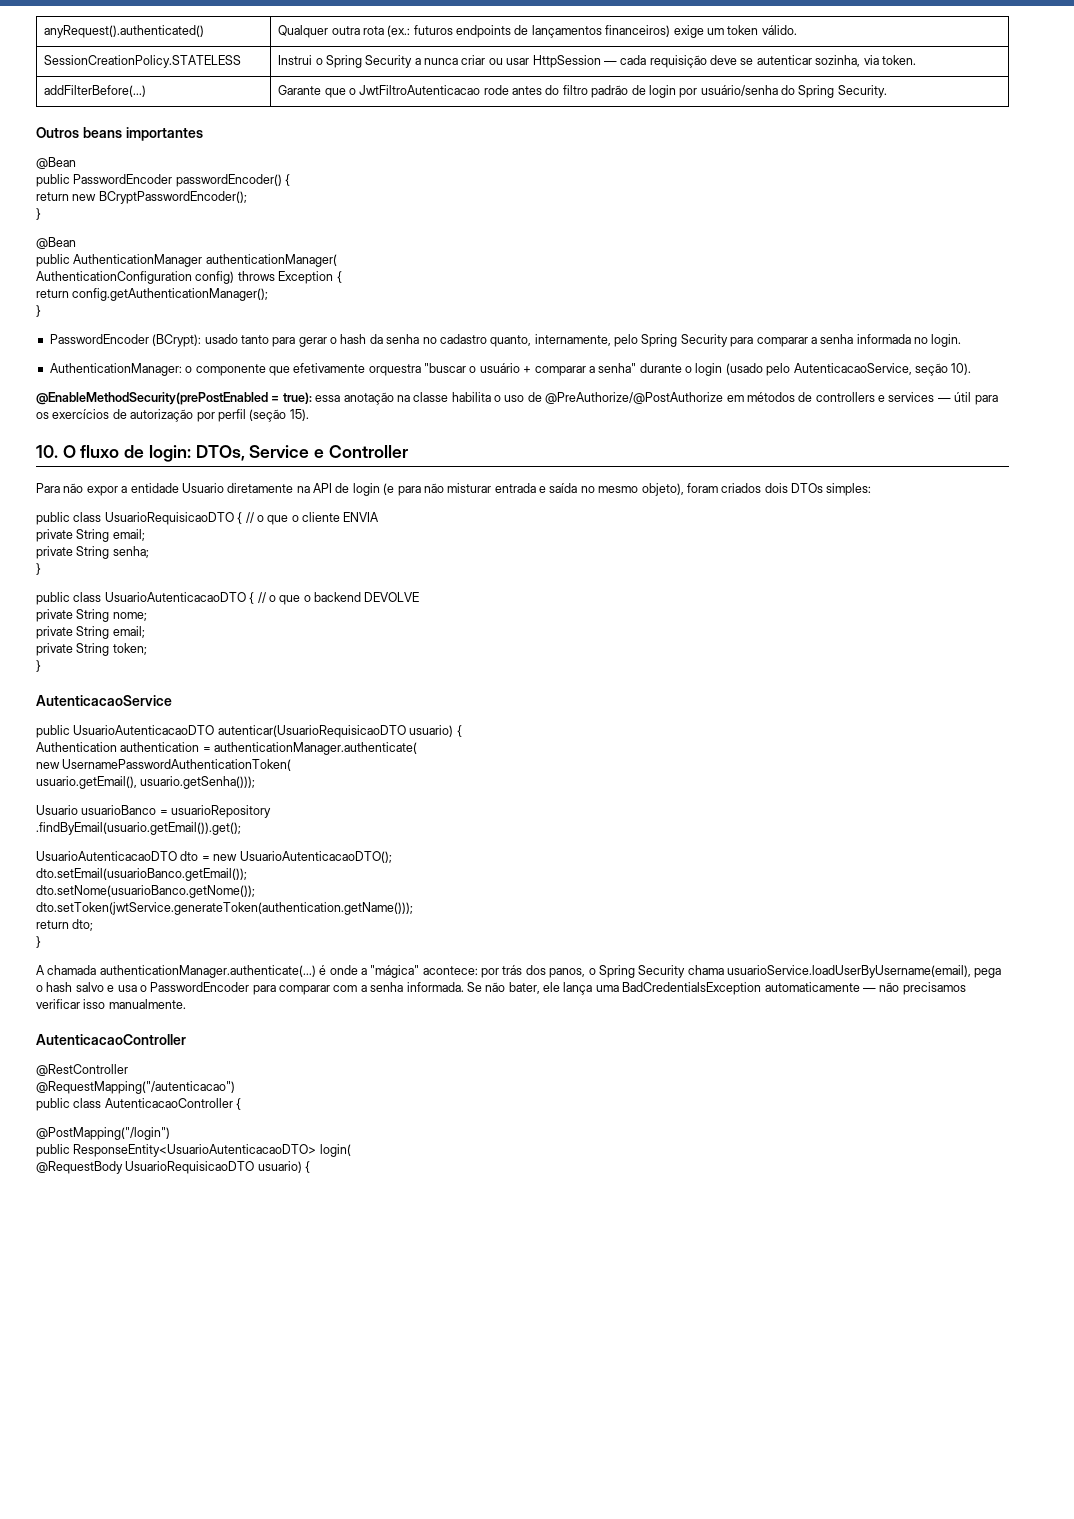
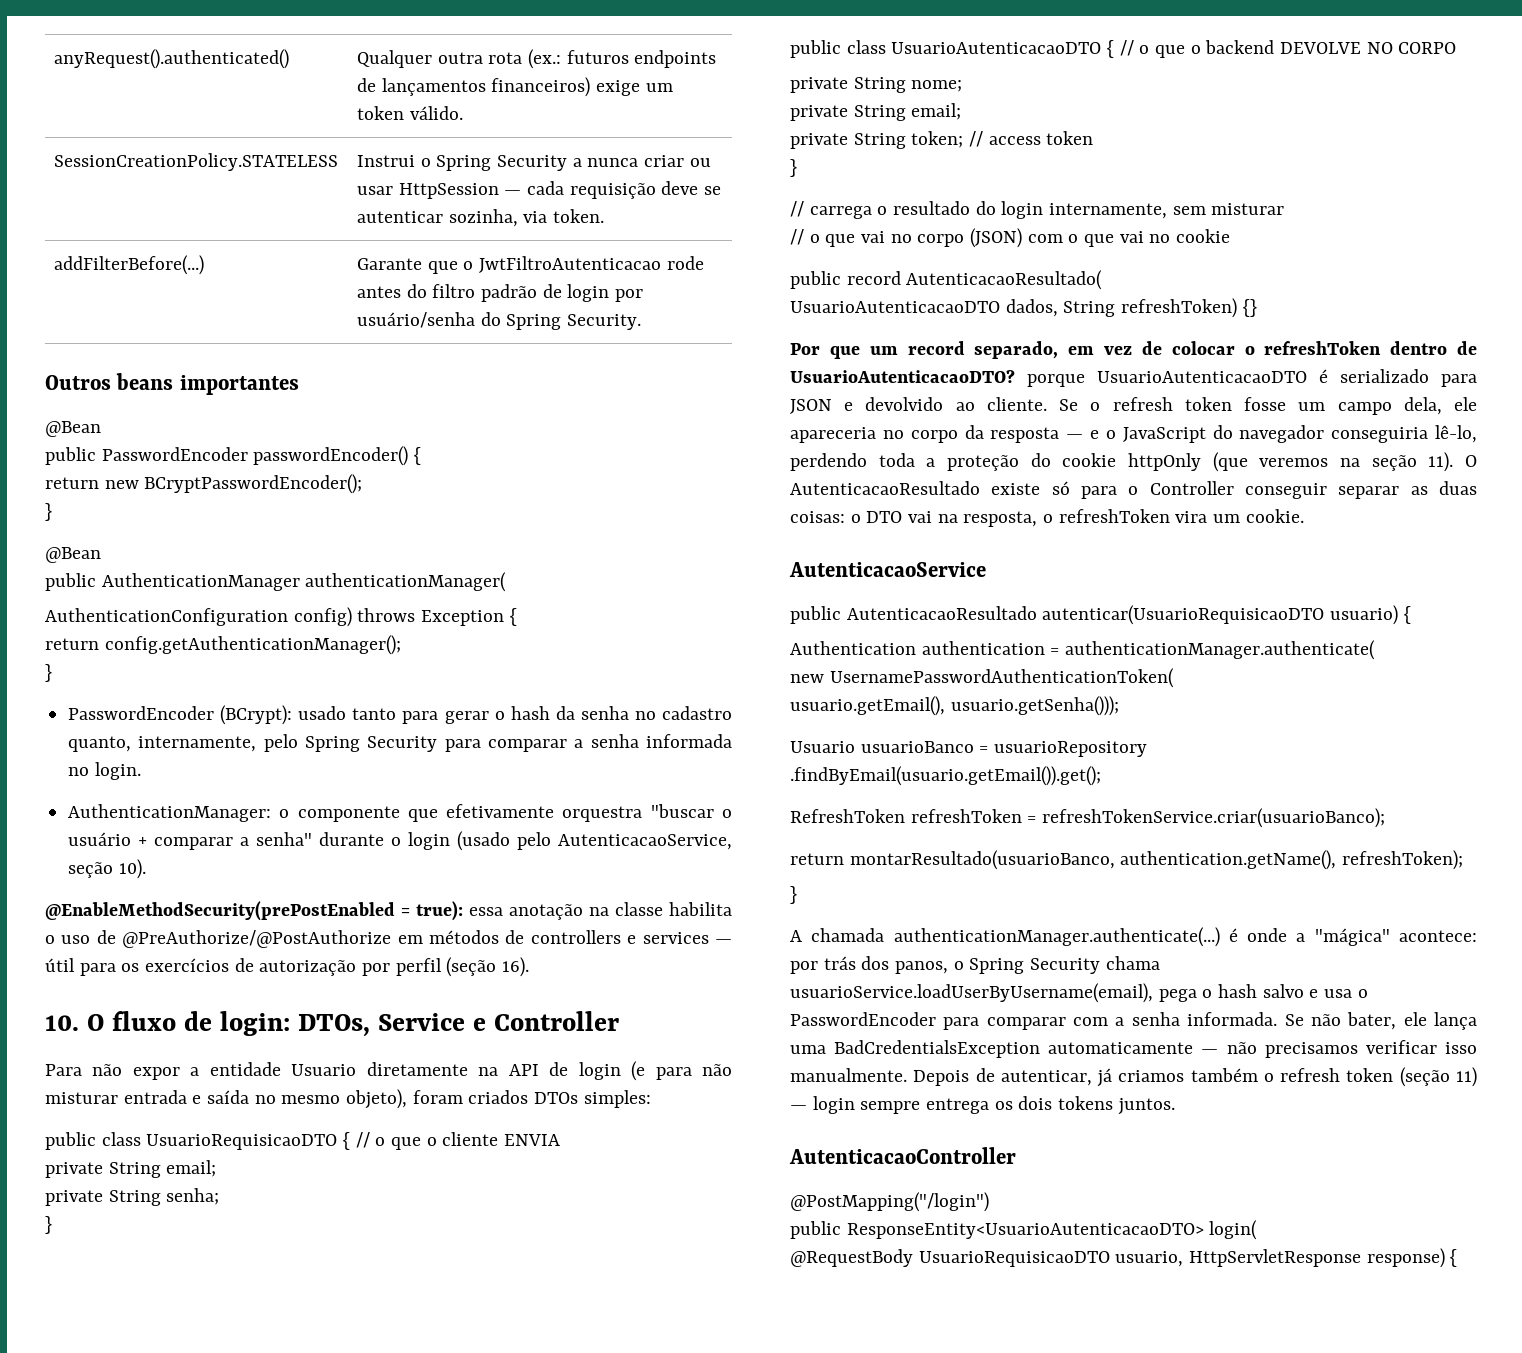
- @EnableMethodSecurity(prePostEnabled = true): essa anotação na classe habilita o uso de @PreAuthorize/@PostAuthorize em métodos de controllers e services — útil para os exercícios de autorização por perfil (seção 15).
+ @EnableMethodSecurity(prePostEnabled = true): essa anotação na classe habilita o uso de @PreAuthorize/@PostAuthorize em métodos de controllers e services — útil para os exercícios de autorização por perfil (seção 16).
- Para não expor a entidade Usuario diretamente na API de login (e para não misturar entrada e saída no mesmo objeto), foram criados dois DTOs simples:
+ Para não expor a entidade Usuario diretamente na API de login (e para não misturar entrada e saída no mesmo objeto), foram criados DTOs simples:
- public class UsuarioAutenticacaoDTO { // o que o backend DEVOLVE
+ public class UsuarioAutenticacaoDTO { // o que o backend DEVOLVE NO CORPO
- private String token;
+ private String token; // access token
  }
+ // carrega o resultado do login internamente, sem misturar
+ // o que vai no corpo (JSON) com o que vai no cookie
+ public record AutenticacaoResultado(
+ UsuarioAutenticacaoDTO dados, String refreshToken) {}
+ Por que um record separado, em vez de colocar o refreshToken dentro de UsuarioAutenticacaoDTO? porque UsuarioAutenticacaoDTO é serializado para JSON e devolvido ao cliente. Se o refresh token fosse um campo dela, ele apareceria no corpo da resposta — e o JavaScript do navegador conseguiria lê-lo, perdendo toda a proteção do cookie httpOnly (que veremos na seção 11). O AutenticacaoResultado existe só para o Controller conseguir separar as duas coisas: o DTO vai na resposta, o refreshToken vira um cookie.
- public UsuarioAutenticacaoDTO autenticar(UsuarioRequisicaoDTO usuario) {
+ public AutenticacaoResultado autenticar(UsuarioRequisicaoDTO usuario) {
- UsuarioAutenticacaoDTO dto = new UsuarioAutenticacaoDTO();
- dto.setEmail(usuarioBanco.getEmail());
- dto.setNome(usuarioBanco.getNome());
- dto.setToken(jwtService.generateToken(authentication.getName()));
- return dto;
+ RefreshToken refreshToken = refreshTokenService.criar(usuarioBanco);
+ return montarResultado(usuarioBanco, authentication.getName(), refreshToken);
- Se não bater, ele lança uma BadCredentialsException automaticamente — não precisamos verificar isso manualmente.
+ Se não bater, ele lança uma BadCredentialsException automaticamente — não precisamos verificar isso manualmente. Depois de autenticar, já criamos também o refresh token (seção 11) — login sempre entrega os dois tokens juntos.
  AutenticacaoController
- @RestController
- @RequestMapping("/autenticacao")
- public class AutenticacaoController {
- @RequestBody UsuarioRequisicaoDTO usuario) {
+ @RequestBody UsuarioRequisicaoDTO usuario, HttpServletResponse response) {

